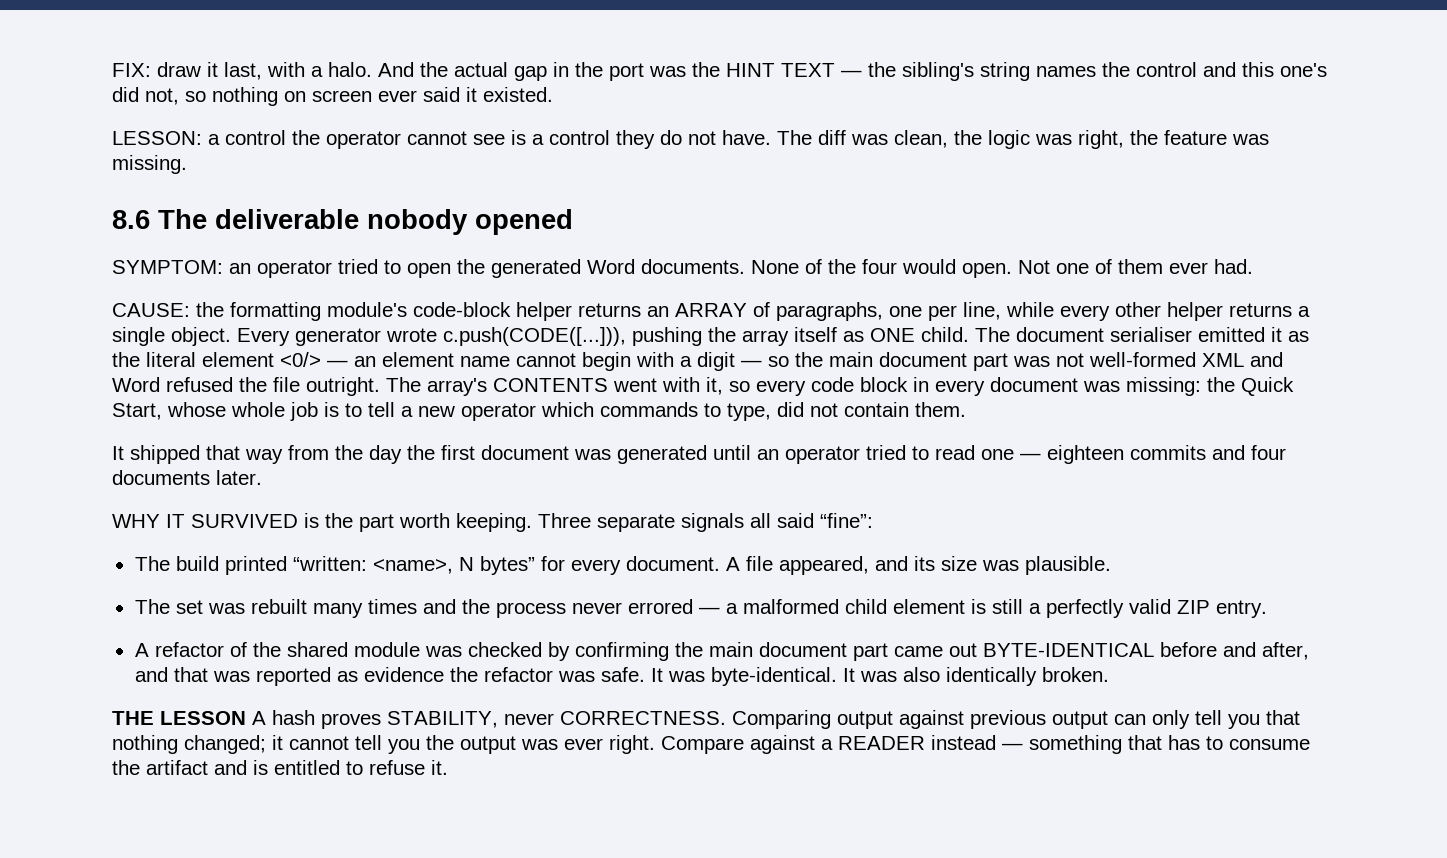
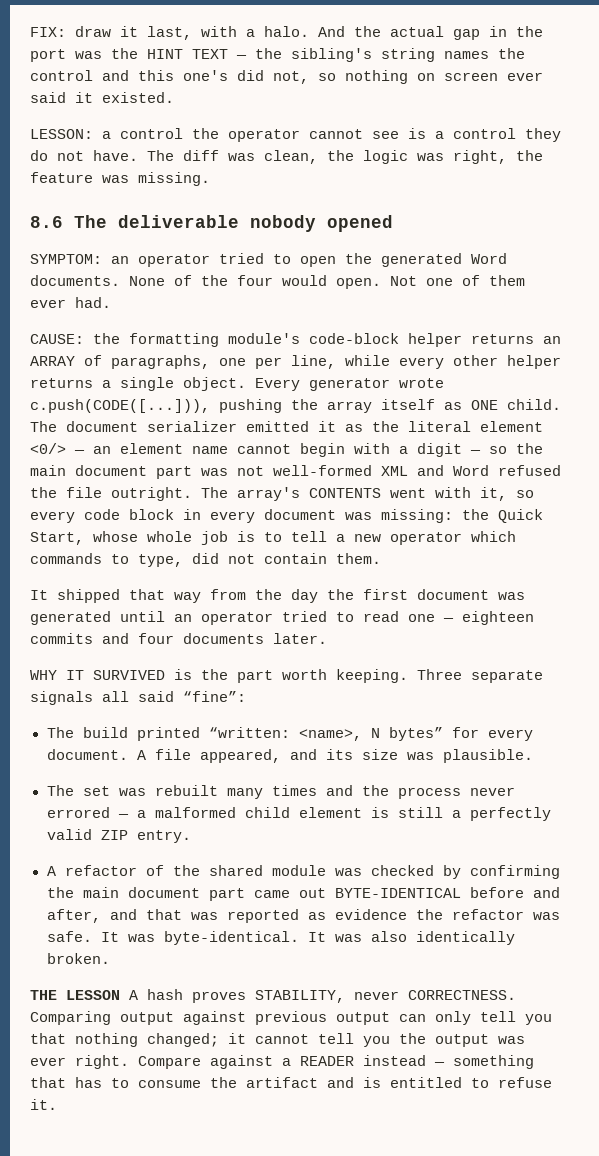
- The document serialiser emitted it as the literal element <0/> — an element name cannot begin with a digit — so the main document part was not well-formed XML and Word refused the file outright.
+ The document serializer emitted it as the literal element <0/> — an element name cannot begin with a digit — so the main document part was not well-formed XML and Word refused the file outright.

